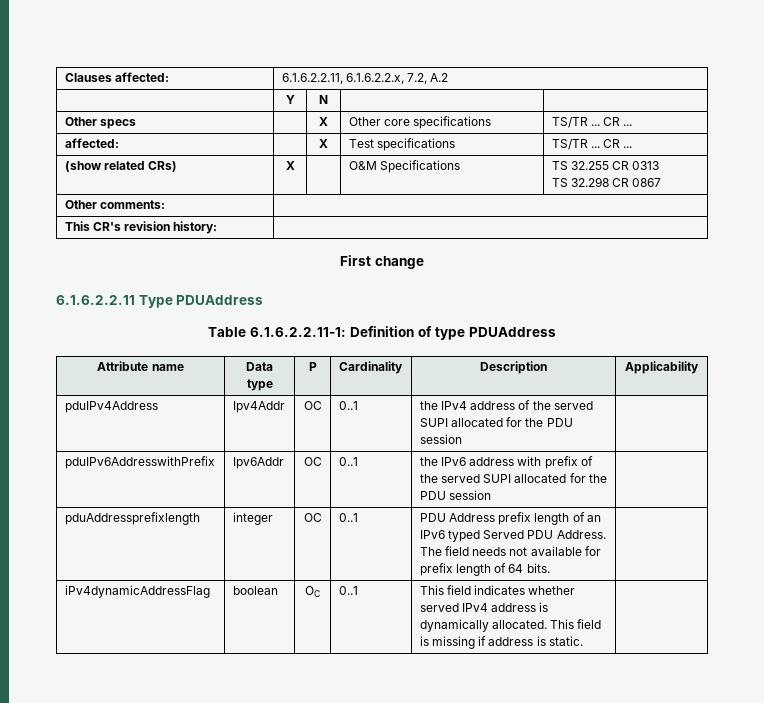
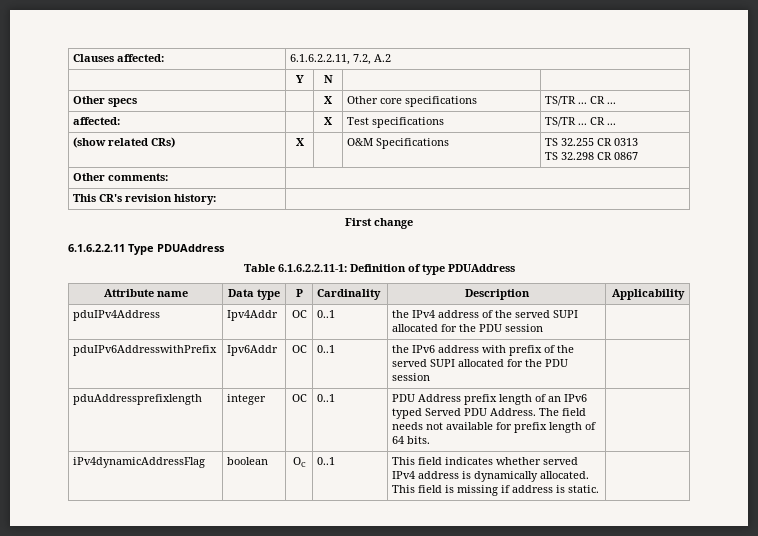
- Clauses affected: | 6.1.6.2.2.11, 6.1.6.2.2.x, 7.2, A.2
+ Clauses affected: | 6.1.6.2.2.11, 7.2, A.2

